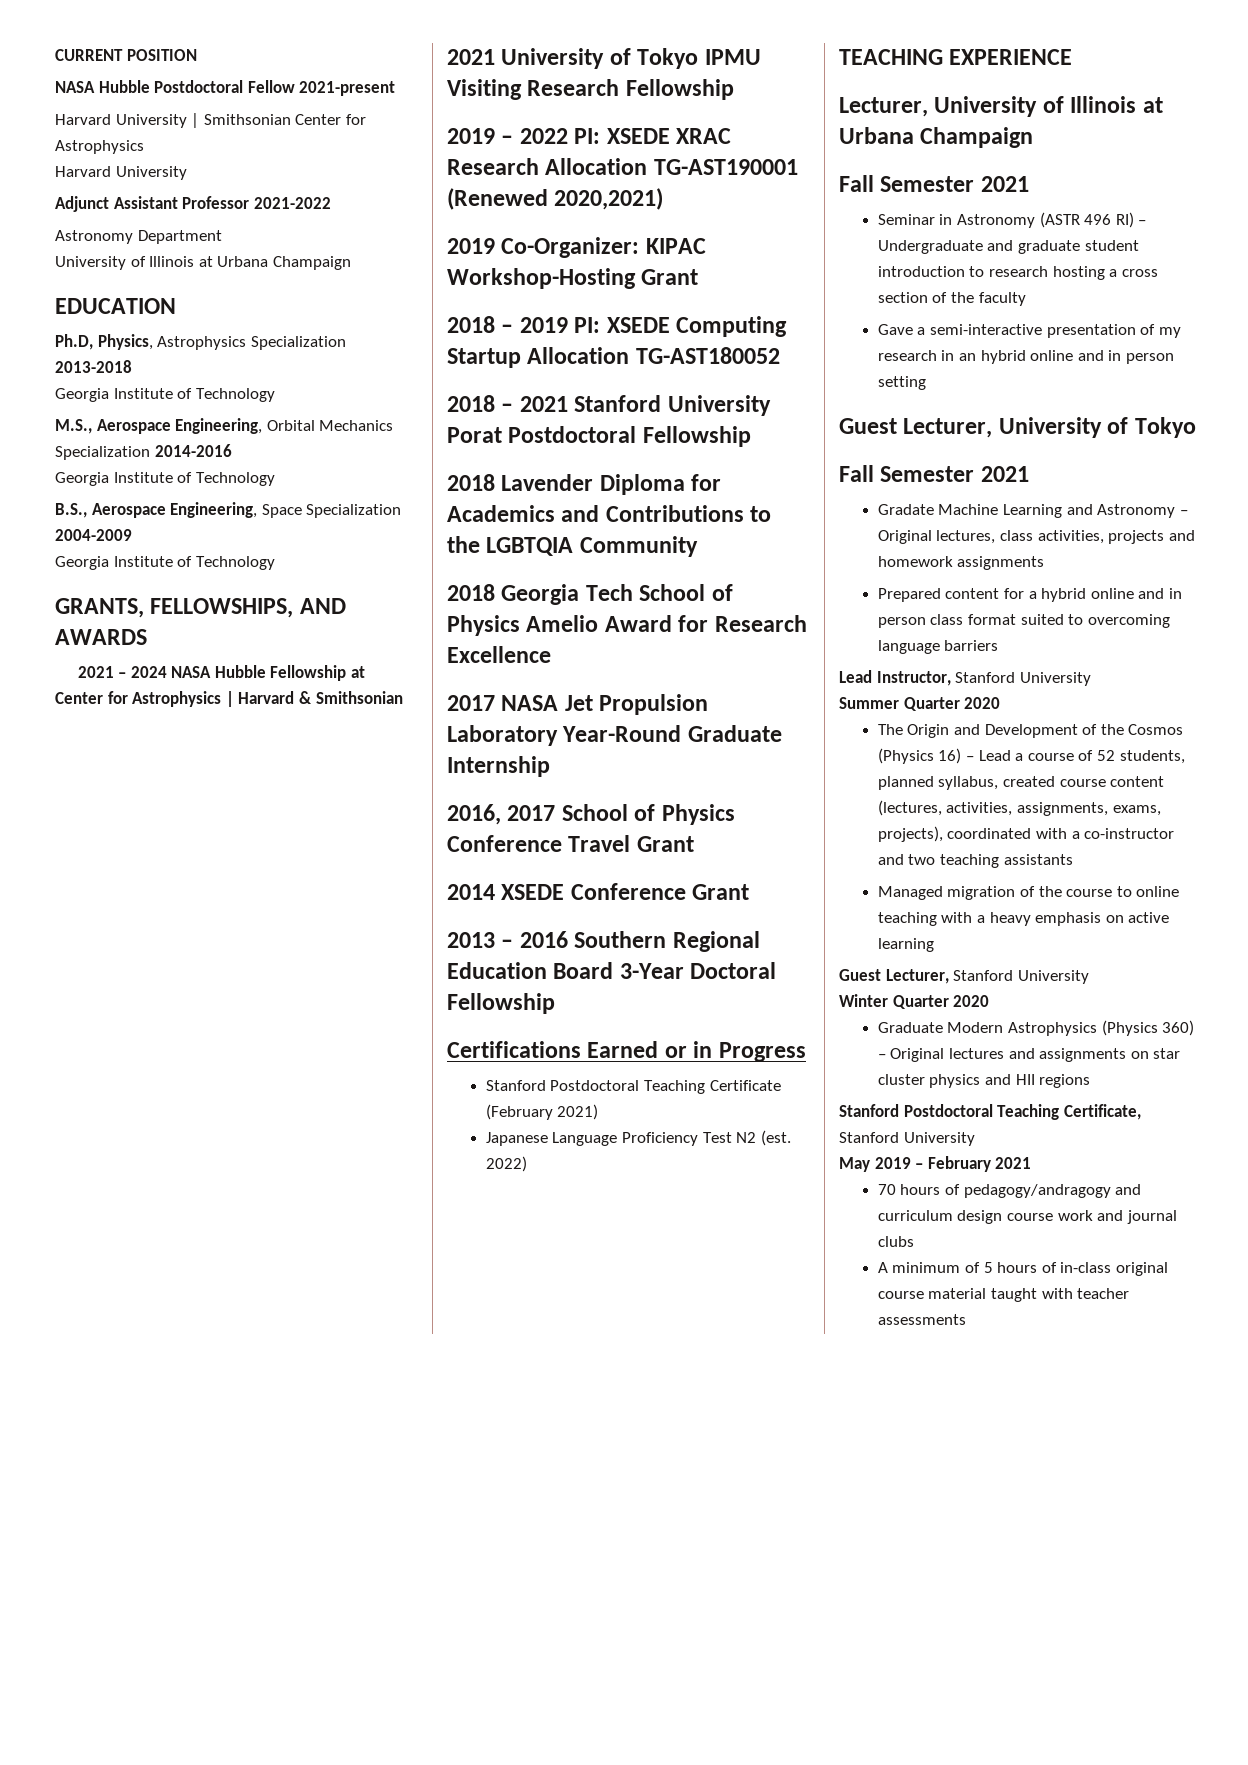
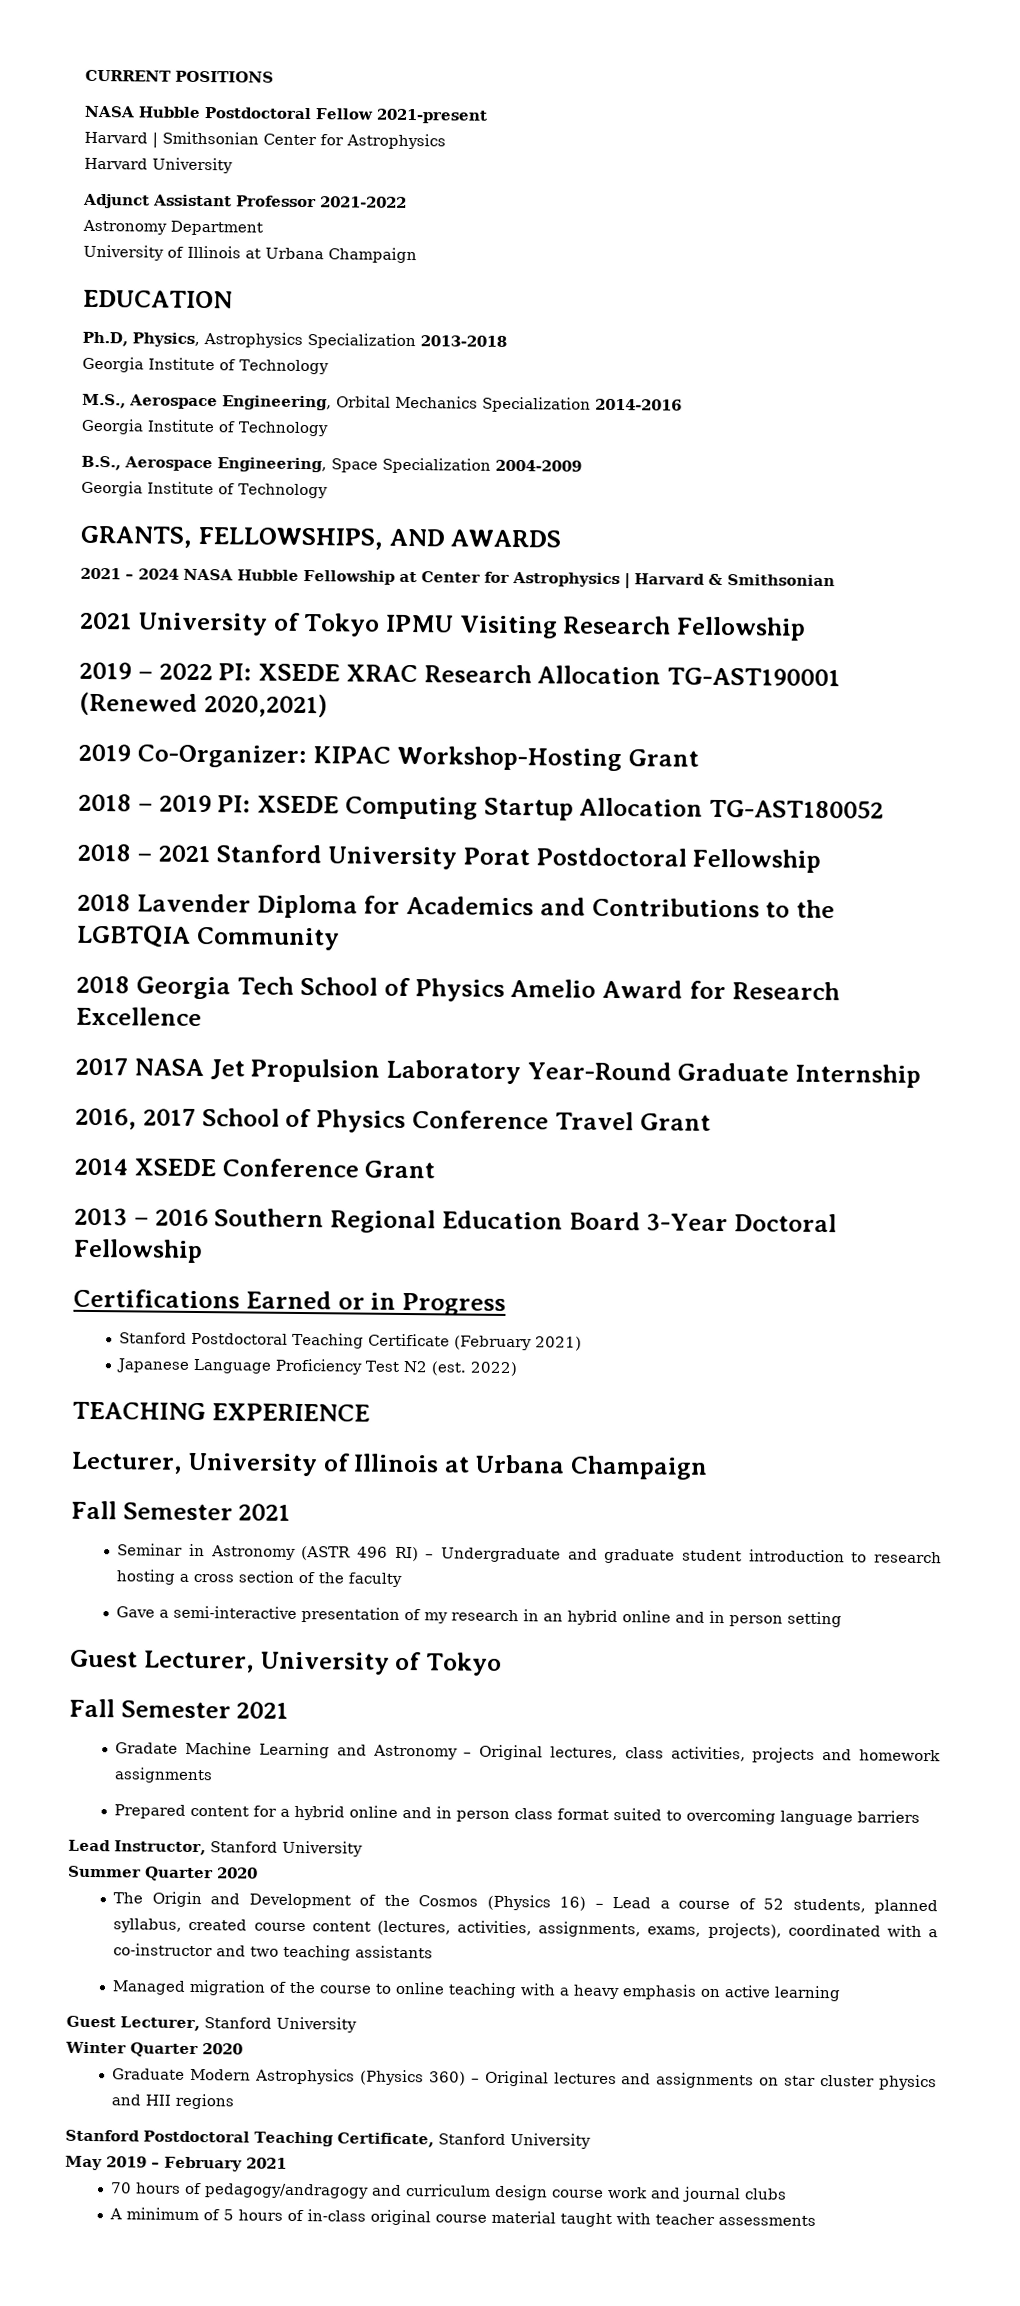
- CURRENT POSITION
+ CURRENT POSITIONS
- Harvard University | Smithsonian Center for Astrophysics
+ Harvard | Smithsonian Center for Astrophysics

